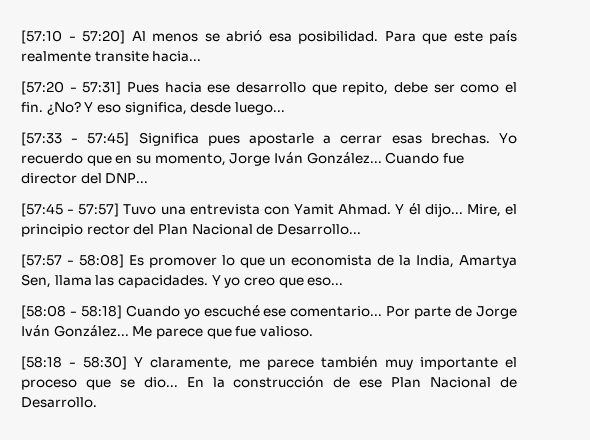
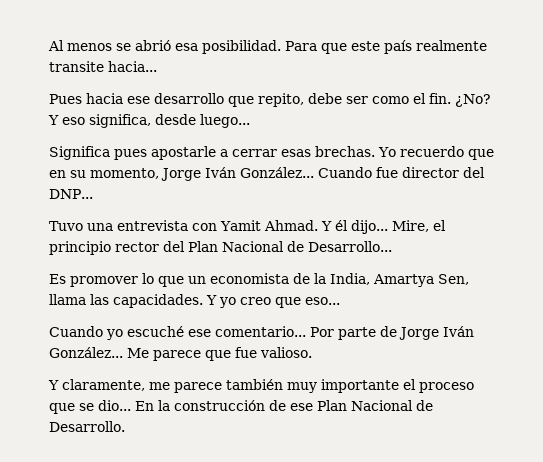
- [57:10 - 57:20] Al menos se abrió esa posibilidad.
+ Al menos se abrió esa posibilidad.
- [57:20 - 57:31] Pues hacia ese desarrollo que repito, debe ser como el fin.
+ Pues hacia ese desarrollo que repito, debe ser como el fin.
- [57:33 - 57:45] Significa pues apostarle a cerrar esas brechas.
+ Significa pues apostarle a cerrar esas brechas.
- [57:45 - 57:57] Tuvo una entrevista con Yamit Ahmad.
+ Tuvo una entrevista con Yamit Ahmad.
- [57:57 - 58:08] Es promover lo que un economista de la India, Amartya Sen, llama las capacidades.
+ Es promover lo que un economista de la India, Amartya Sen, llama las capacidades.
- [58:08 - 58:18] Cuando yo escuché ese comentario...
+ Cuando yo escuché ese comentario...
- [58:18 - 58:30] Y claramente, me parece también muy importante el proceso que se dio...
+ Y claramente, me parece también muy importante el proceso que se dio...

